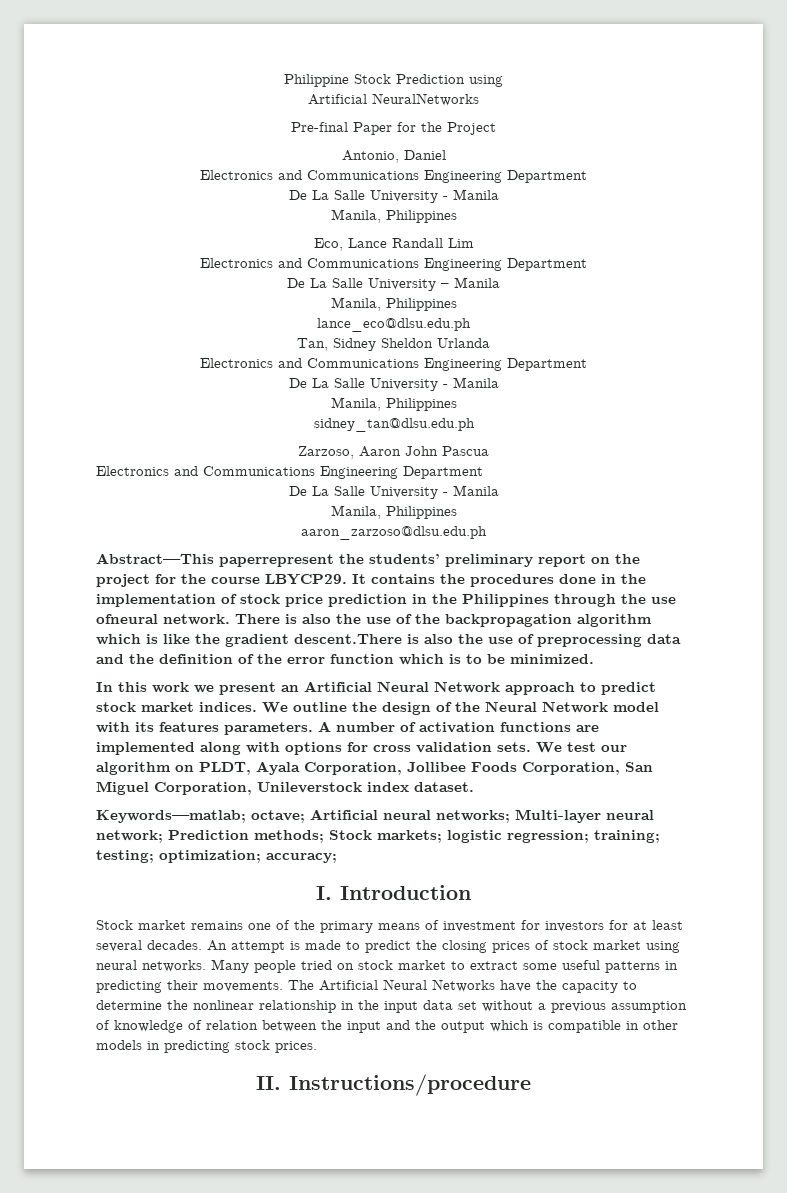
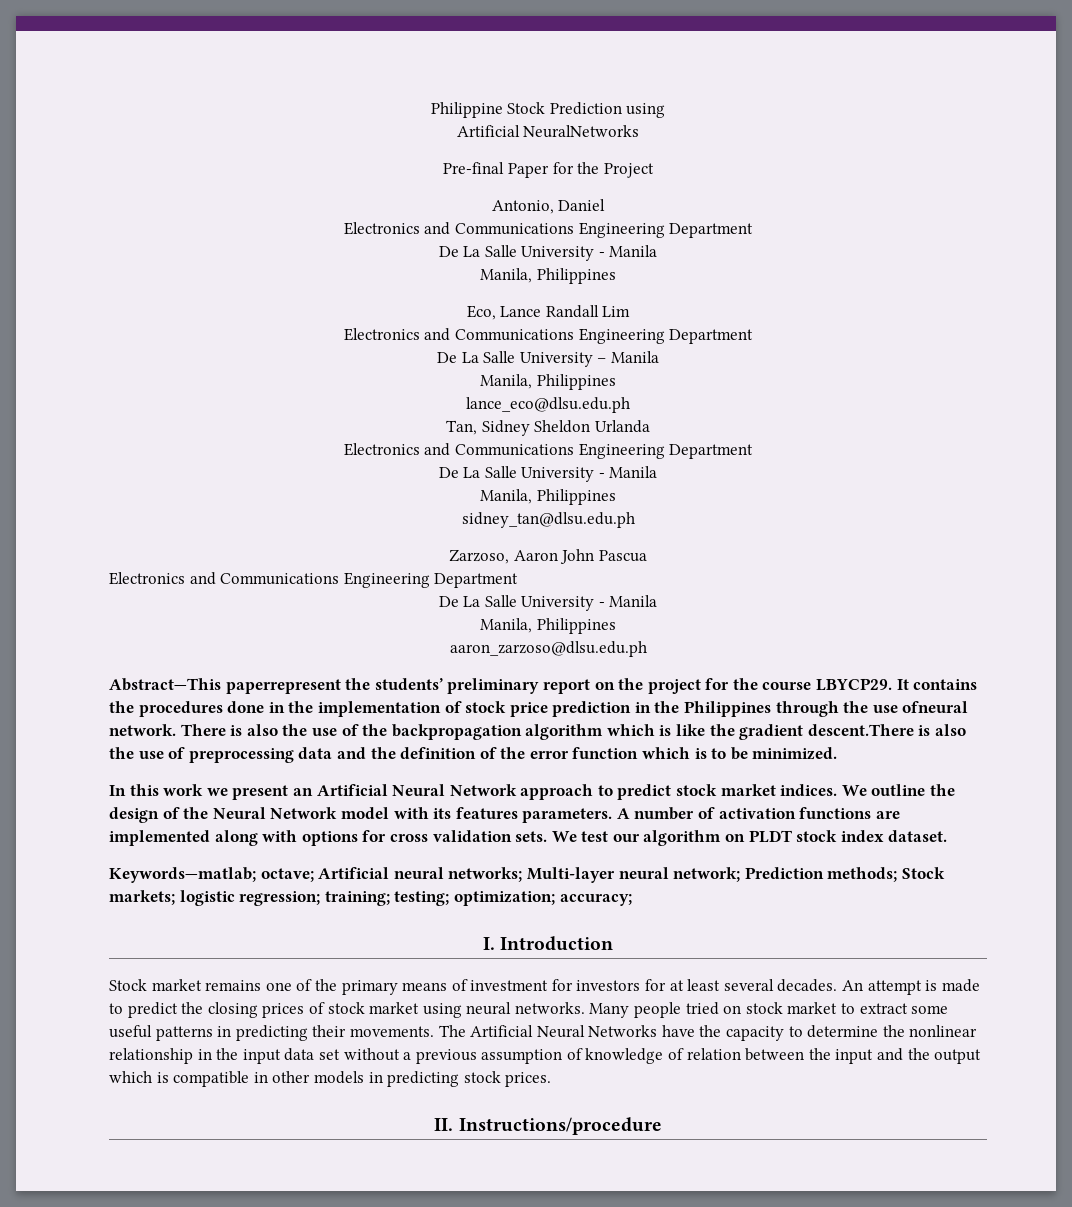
- We test our algorithm on PLDT, Ayala Corporation, Jollibee Foods Corporation, San Miguel Corporation, Unileverstock index dataset.
+ We test our algorithm on PLDT stock index dataset.

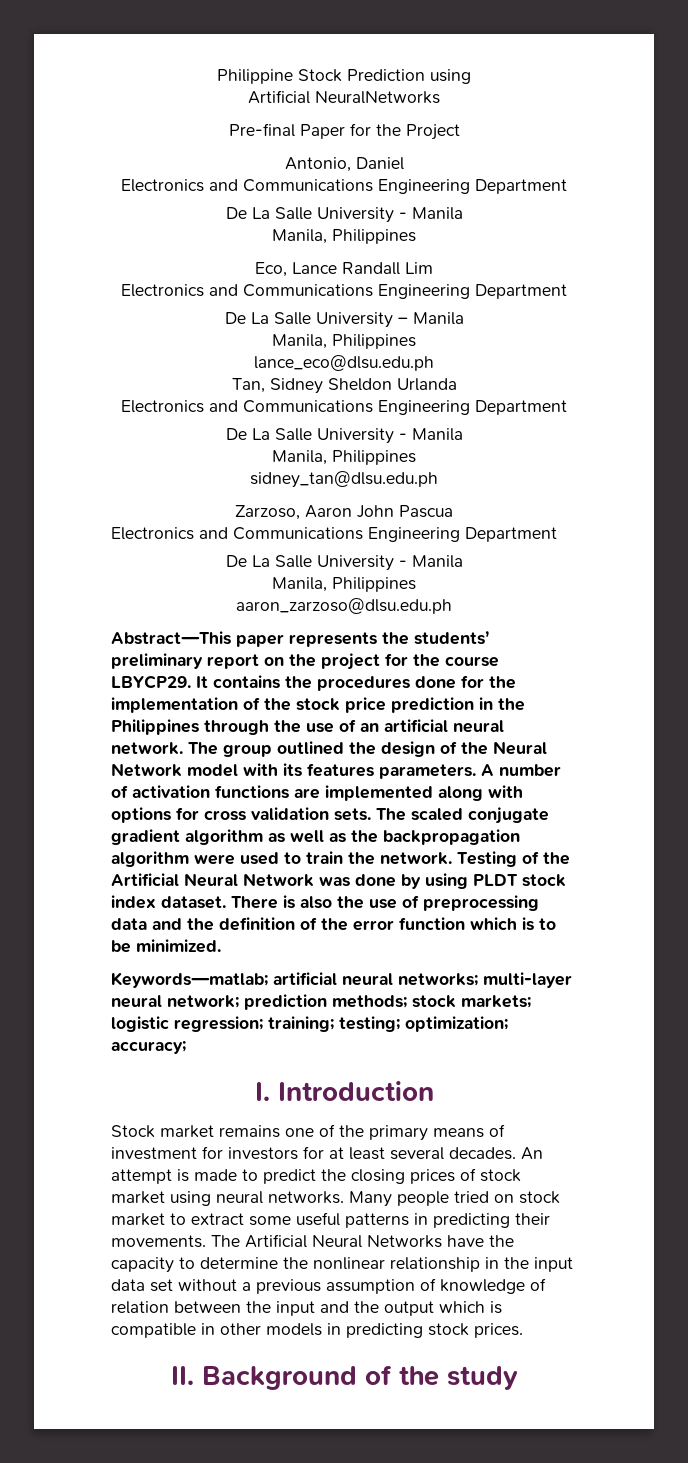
- Abstract—This paperrepresent the students’ preliminary report on the project for the course LBYCP29.
+ Abstract—This paper represents the students’ preliminary report on the project for the course LBYCP29.
- It contains the procedures done in the implementation of stock price prediction in the Philippines through the use ofneural network. There is also the use of the backpropagation algorithm which is like the gradient descent.There is also the use of preprocessing data and the definition of the error function which is to be minimized.
- In this work we present an Artificial Neural Network approach to predict stock market indices. We outline the design of the Neural Network model with its features parameters.
+ It contains the procedures done for the implementation of the stock price prediction in the Philippines through the use of an artificial neural network. The group outlined the design of the Neural Network model with its features parameters.
- We test our algorithm on PLDT stock index dataset.
+ The scaled conjugate gradient algorithm as well as the backpropagation algorithm were used to train the network. Testing of the Artificial Neural Network was done by using PLDT stock index dataset. There is also the use of preprocessing data and the definition of the error function which is to be minimized.
- Keywords—matlab; octave; Artificial neural networks; Multi-layer neural network; Prediction methods; Stock markets; logistic regression; training; testing; optimization; accuracy;
+ Keywords—matlab; artificial neural networks; multi-layer neural network; prediction methods; stock markets; logistic regression; training; testing; optimization; accuracy;
- II. Instructions/procedure
+ II. Background of the study

